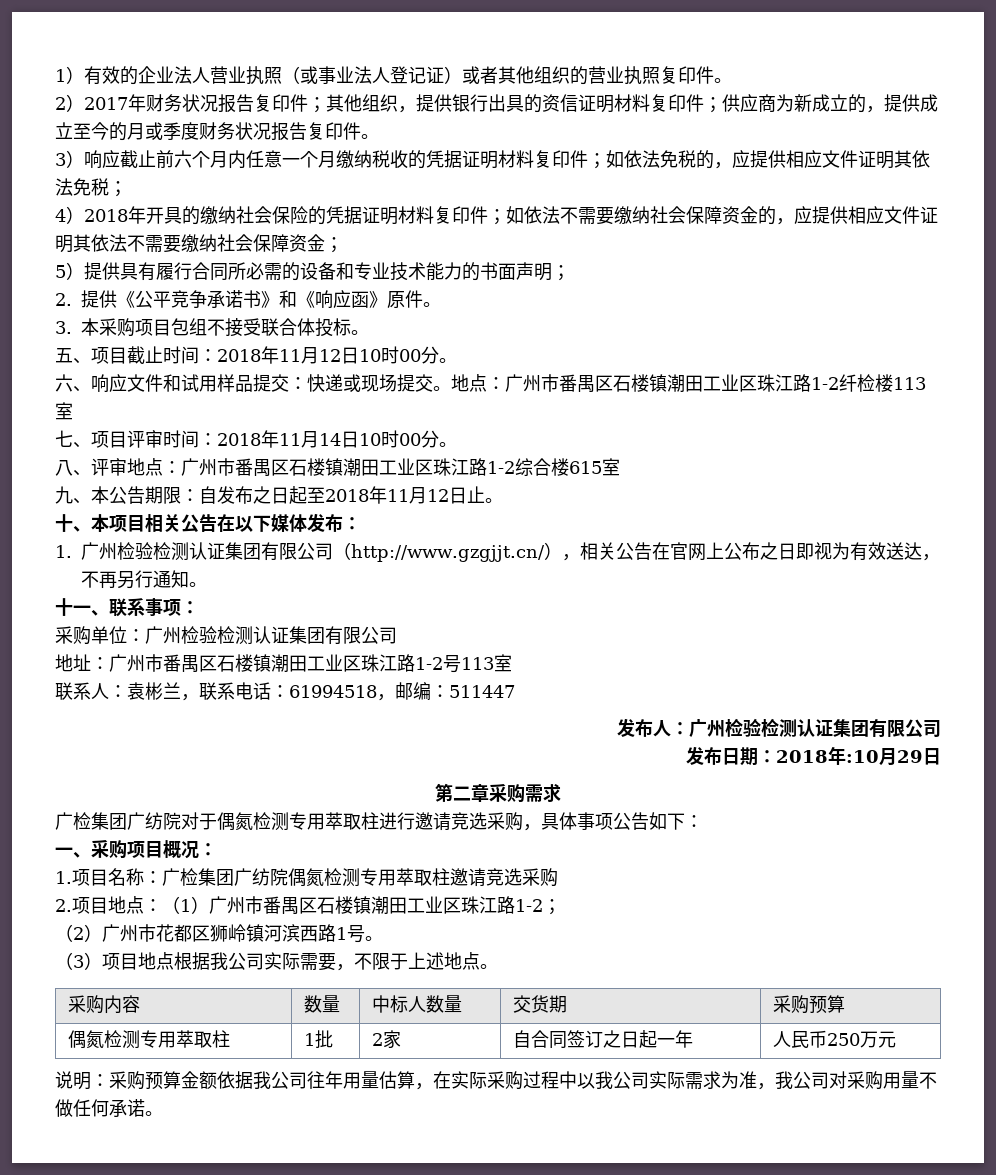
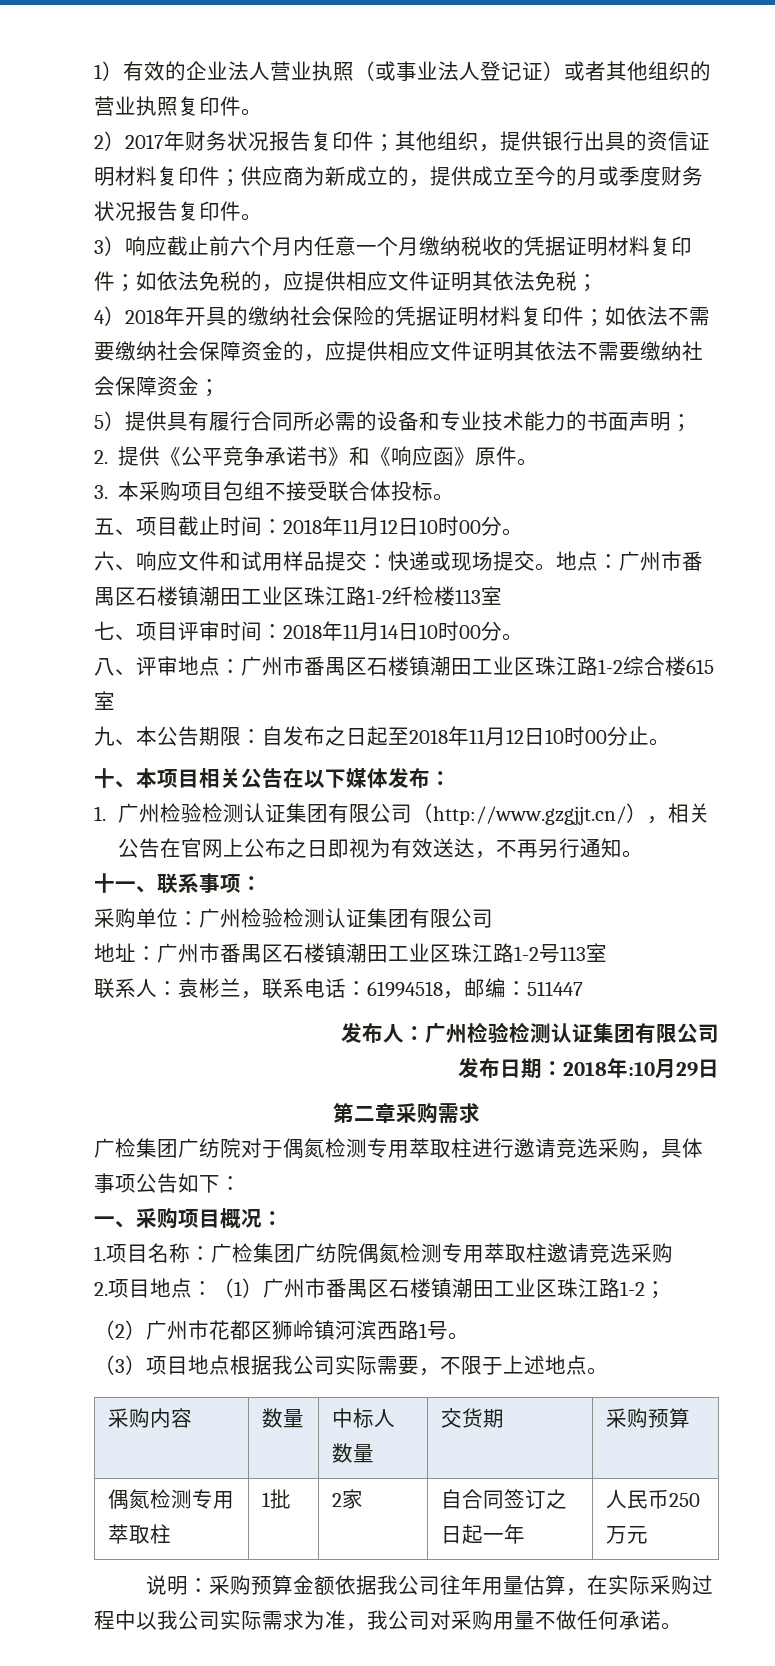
- 九、本公告期限：自发布之日起至2018年11月12日止。
+ 九、本公告期限：自发布之日起至2018年11月12日10时00分止。

